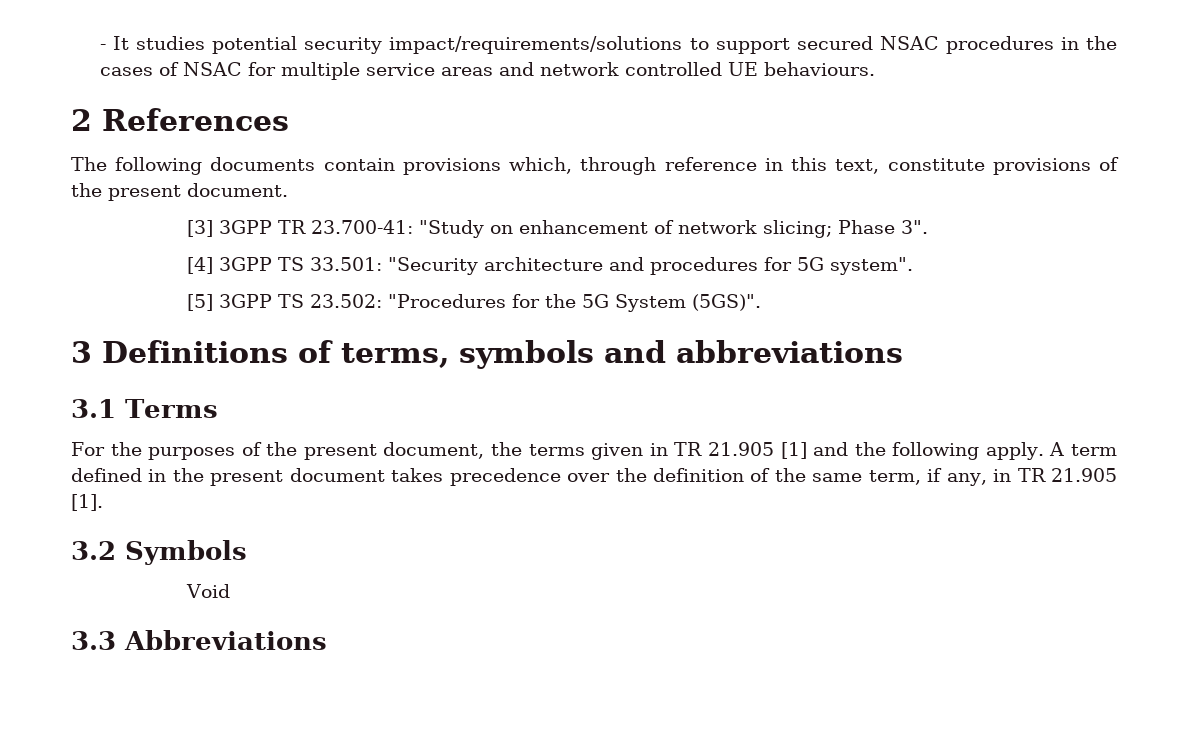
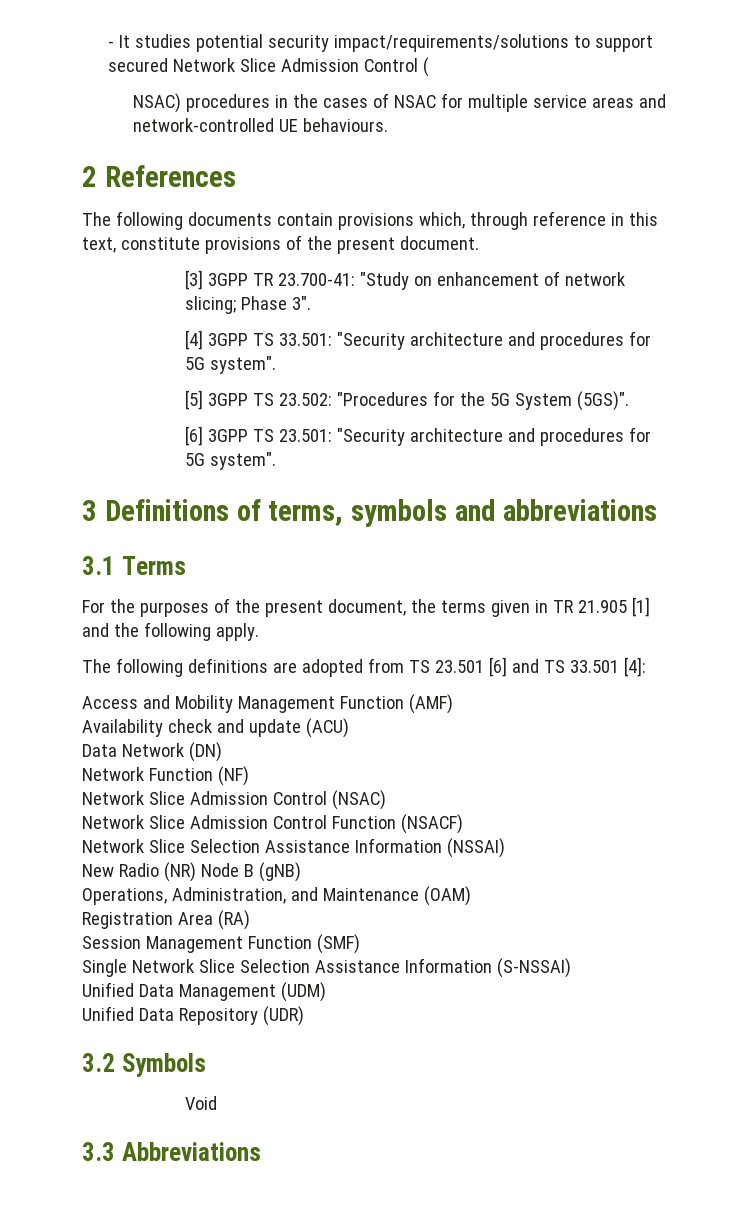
- - It studies potential security impact/requirements/solutions to support secured NSAC procedures in the cases of NSAC for multiple service areas and network controlled UE behaviours.
+ - It studies potential security impact/requirements/solutions to support secured Network Slice Admission Control (
+ NSAC) procedures in the cases of NSAC for multiple service areas and network-controlled UE behaviours.
+ [6] 3GPP TS 23.501: "Security architecture and procedures for 5G system".
- For the purposes of the present document, the terms given in TR 21.905 [1] and the following apply. A term defined in the present document takes precedence over the definition of the same term, if any, in TR 21.905 [1].
+ For the purposes of the present document, the terms given in TR 21.905 [1] and the following apply.
+ The following definitions are adopted from TS 23.501 [6] and TS 33.501 [4]:
+ Access and Mobility Management Function (AMF)
+ Availability check and update (ACU)
+ Data Network (DN)
+ Network Function (NF)
+ Network Slice Admission Control (NSAC)
+ Network Slice Admission Control Function (NSACF)
+ Network Slice Selection Assistance Information (NSSAI)
+ New Radio (NR) Node B (gNB)
+ Operations, Administration, and Maintenance (OAM)
+ Registration Area (RA)
+ Session Management Function (SMF)
+ Single Network Slice Selection Assistance Information (S-NSSAI)
+ Unified Data Management (UDM)
+ Unified Data Repository (UDR)

